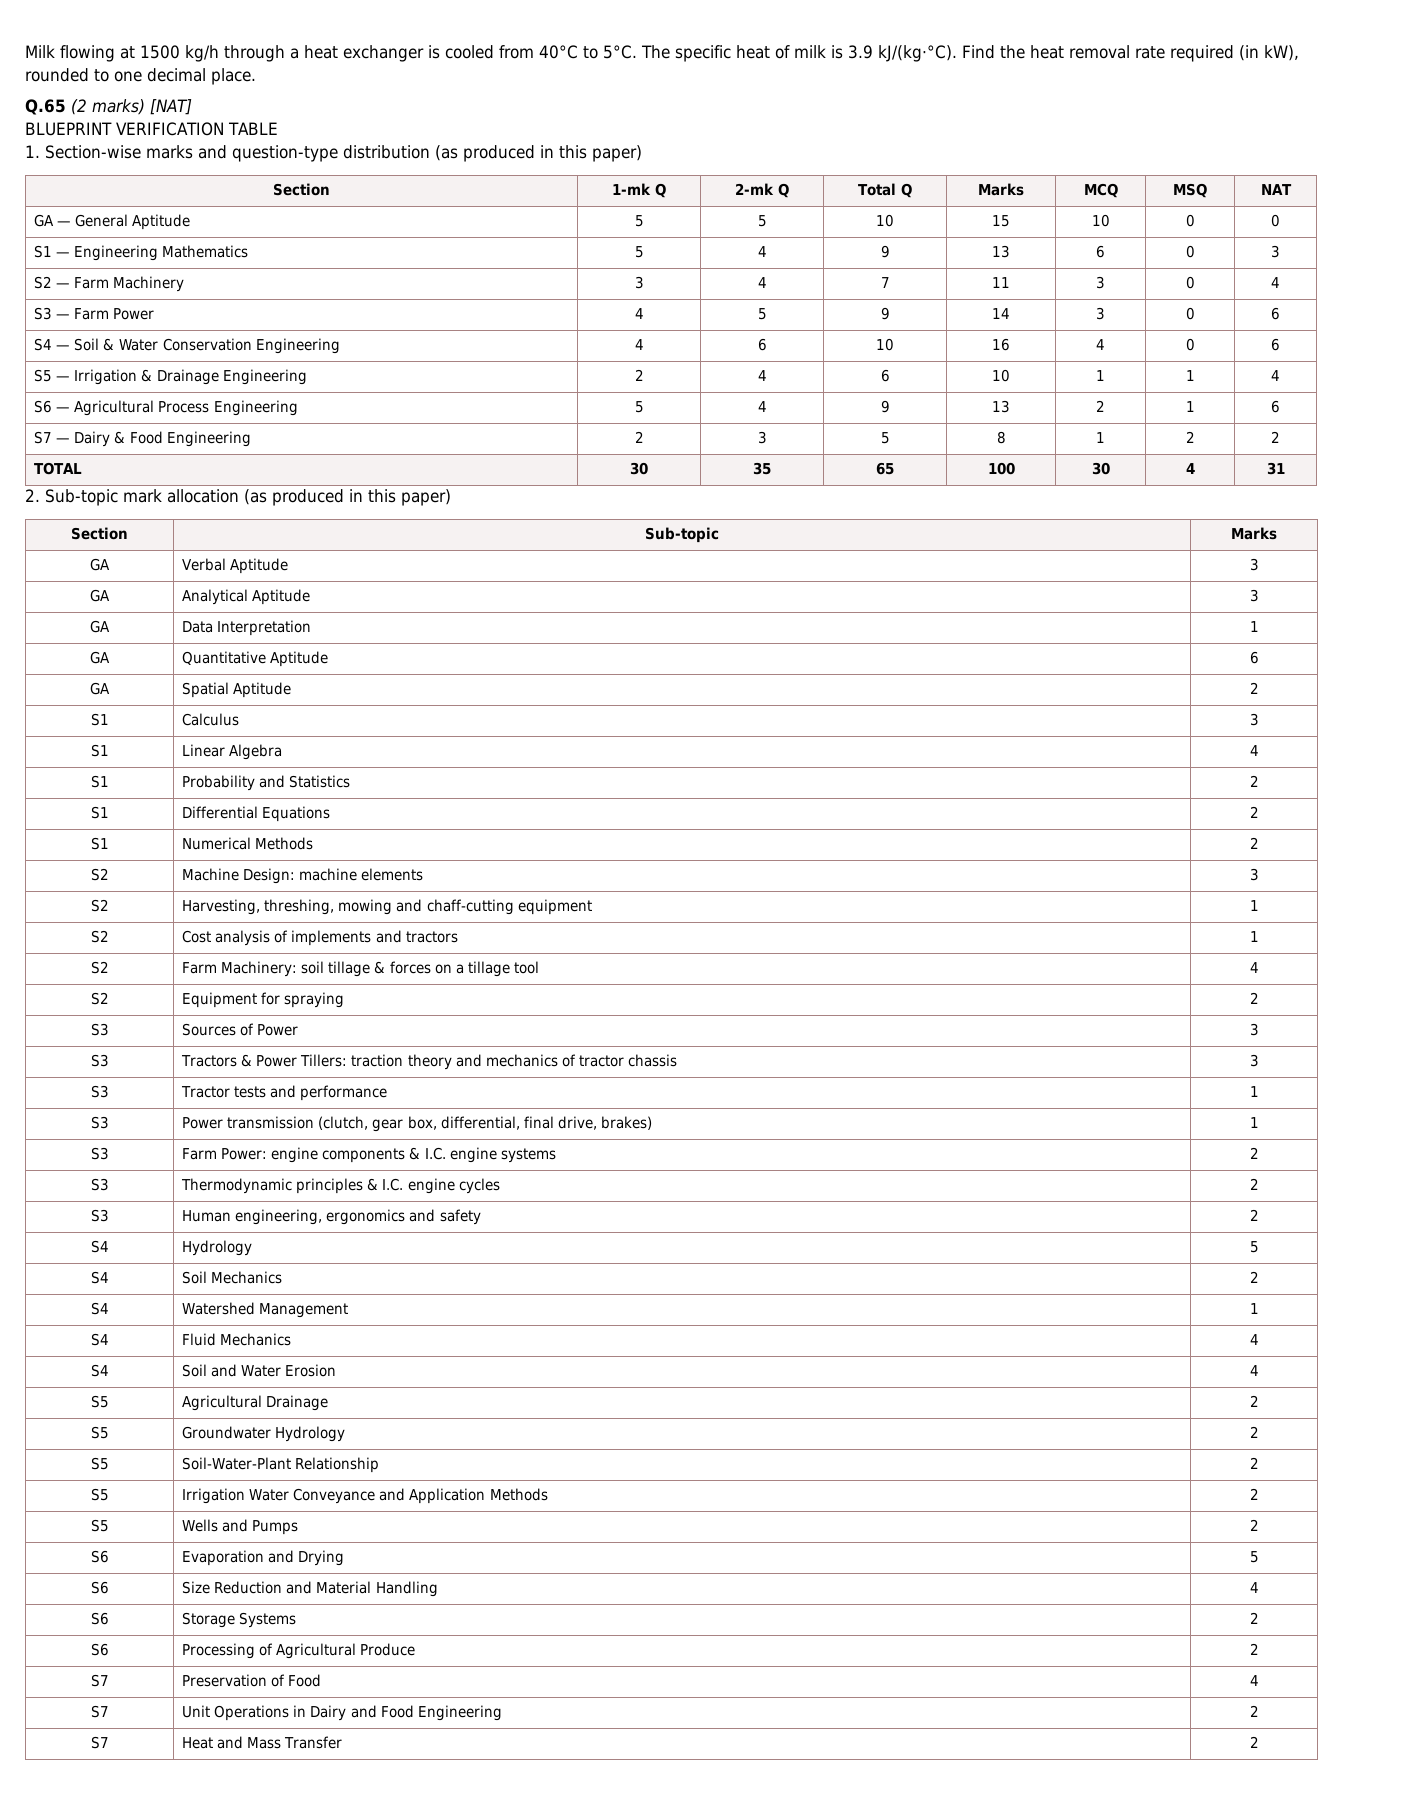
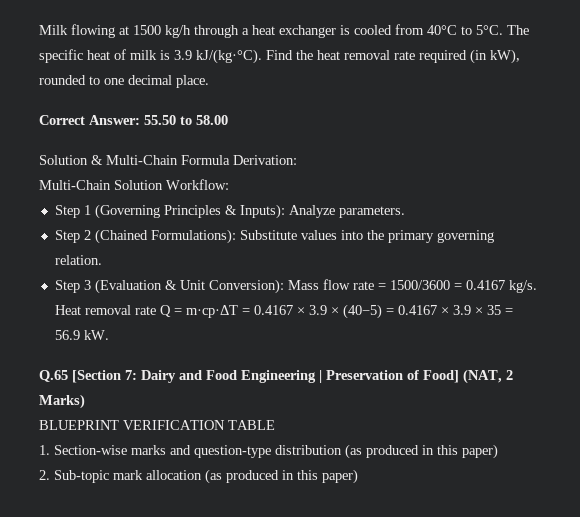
- Q.65 (2 marks) [NAT]
+ Correct Answer: 55.50 to 58.00
+ Solution & Multi-Chain Formula Derivation:
+ Multi-Chain Solution Workflow:
+ Step 1 (Governing Principles & Inputs): Analyze parameters.
+ Step 2 (Chained Formulations): Substitute values into the primary governing relation.
+ Step 3 (Evaluation & Unit Conversion): Mass flow rate = 1500/3600 = 0.4167 kg/s. Heat removal rate Q = m·cp·ΔT = 0.4167 × 3.9 × (40−5) = 0.4167 × 3.9 × 35 = 56.9 kW.
+ Q.65 [Section 7: Dairy and Food Engineering | Preservation of Food] (NAT, 2 Marks)
- Section | 1-mk Q | 2-mk Q | Total Q | Marks | MCQ | MSQ | NAT
- GA — General Aptitude | 5 | 5 | 10 | 15 | 10 | 0 | 0
- S1 — Engineering Mathematics | 5 | 4 | 9 | 13 | 6 | 0 | 3
- S2 — Farm Machinery | 3 | 4 | 7 | 11 | 3 | 0 | 4
- S3 — Farm Power | 4 | 5 | 9 | 14 | 3 | 0 | 6
- S4 — Soil & Water Conservation Engineering | 4 | 6 | 10 | 16 | 4 | 0 | 6
- S5 — Irrigation & Drainage Engineering | 2 | 4 | 6 | 10 | 1 | 1 | 4
- S6 — Agricultural Process Engineering | 5 | 4 | 9 | 13 | 2 | 1 | 6
- S7 — Dairy & Food Engineering | 2 | 3 | 5 | 8 | 1 | 2 | 2
- TOTAL | 30 | 35 | 65 | 100 | 30 | 4 | 31
- Section | Sub-topic | Marks
- GA | Verbal Aptitude | 3
- GA | Analytical Aptitude | 3
- GA | Data Interpretation | 1
- GA | Quantitative Aptitude | 6
- GA | Spatial Aptitude | 2
- S1 | Calculus | 3
- S1 | Linear Algebra | 4
- S1 | Probability and Statistics | 2
- S1 | Differential Equations | 2
- S1 | Numerical Methods | 2
- S2 | Machine Design: machine elements | 3
- S2 | Harvesting, threshing, mowing and chaff-cutting equipment | 1
- S2 | Cost analysis of implements and tractors | 1
- S2 | Farm Machinery: soil tillage & forces on a tillage tool | 4
- S2 | Equipment for spraying | 2
- S3 | Sources of Power | 3
- S3 | Tractors & Power Tillers: traction theory and mechanics of tractor chassis | 3
- S3 | Tractor tests and performance | 1
- S3 | Power transmission (clutch, gear box, differential, final drive, brakes) | 1
- S3 | Farm Power: engine components & I.C. engine systems | 2
- S3 | Thermodynamic principles & I.C. engine cycles | 2
- S3 | Human engineering, ergonomics and safety | 2
- S4 | Hydrology | 5
- S4 | Soil Mechanics | 2
- S4 | Watershed Management | 1
- S4 | Fluid Mechanics | 4
- S4 | Soil and Water Erosion | 4
- S5 | Agricultural Drainage | 2
- S5 | Groundwater Hydrology | 2
- S5 | Soil-Water-Plant Relationship | 2
- S5 | Irrigation Water Conveyance and Application Methods | 2
- S5 | Wells and Pumps | 2
- S6 | Evaporation and Drying | 5
- S6 | Size Reduction and Material Handling | 4
- S6 | Storage Systems | 2
- S6 | Processing of Agricultural Produce | 2
- S7 | Preservation of Food | 4
- S7 | Unit Operations in Dairy and Food Engineering | 2
- S7 | Heat and Mass Transfer | 2

